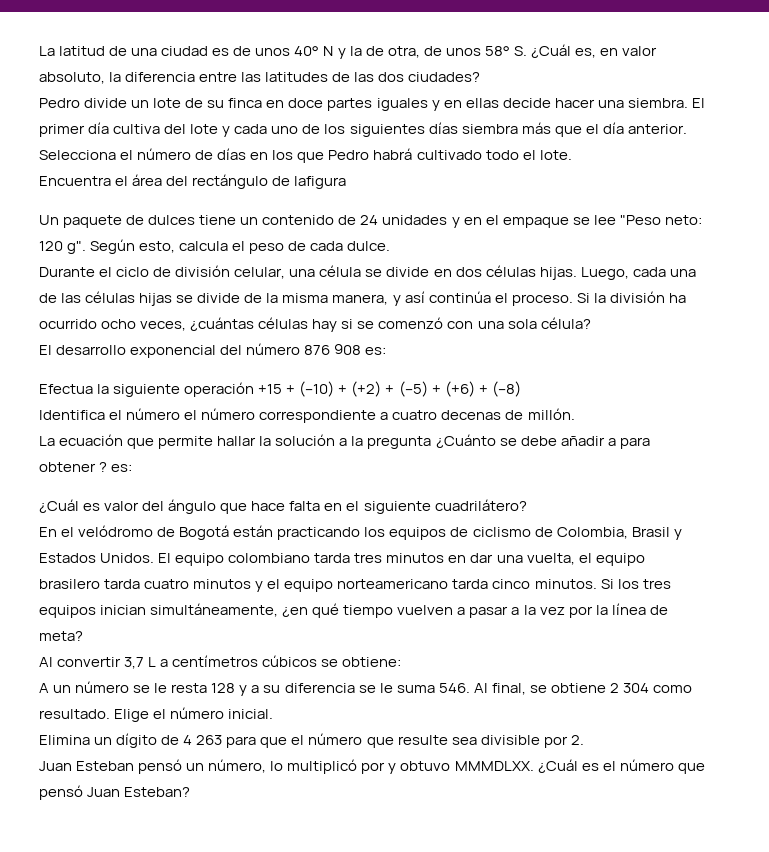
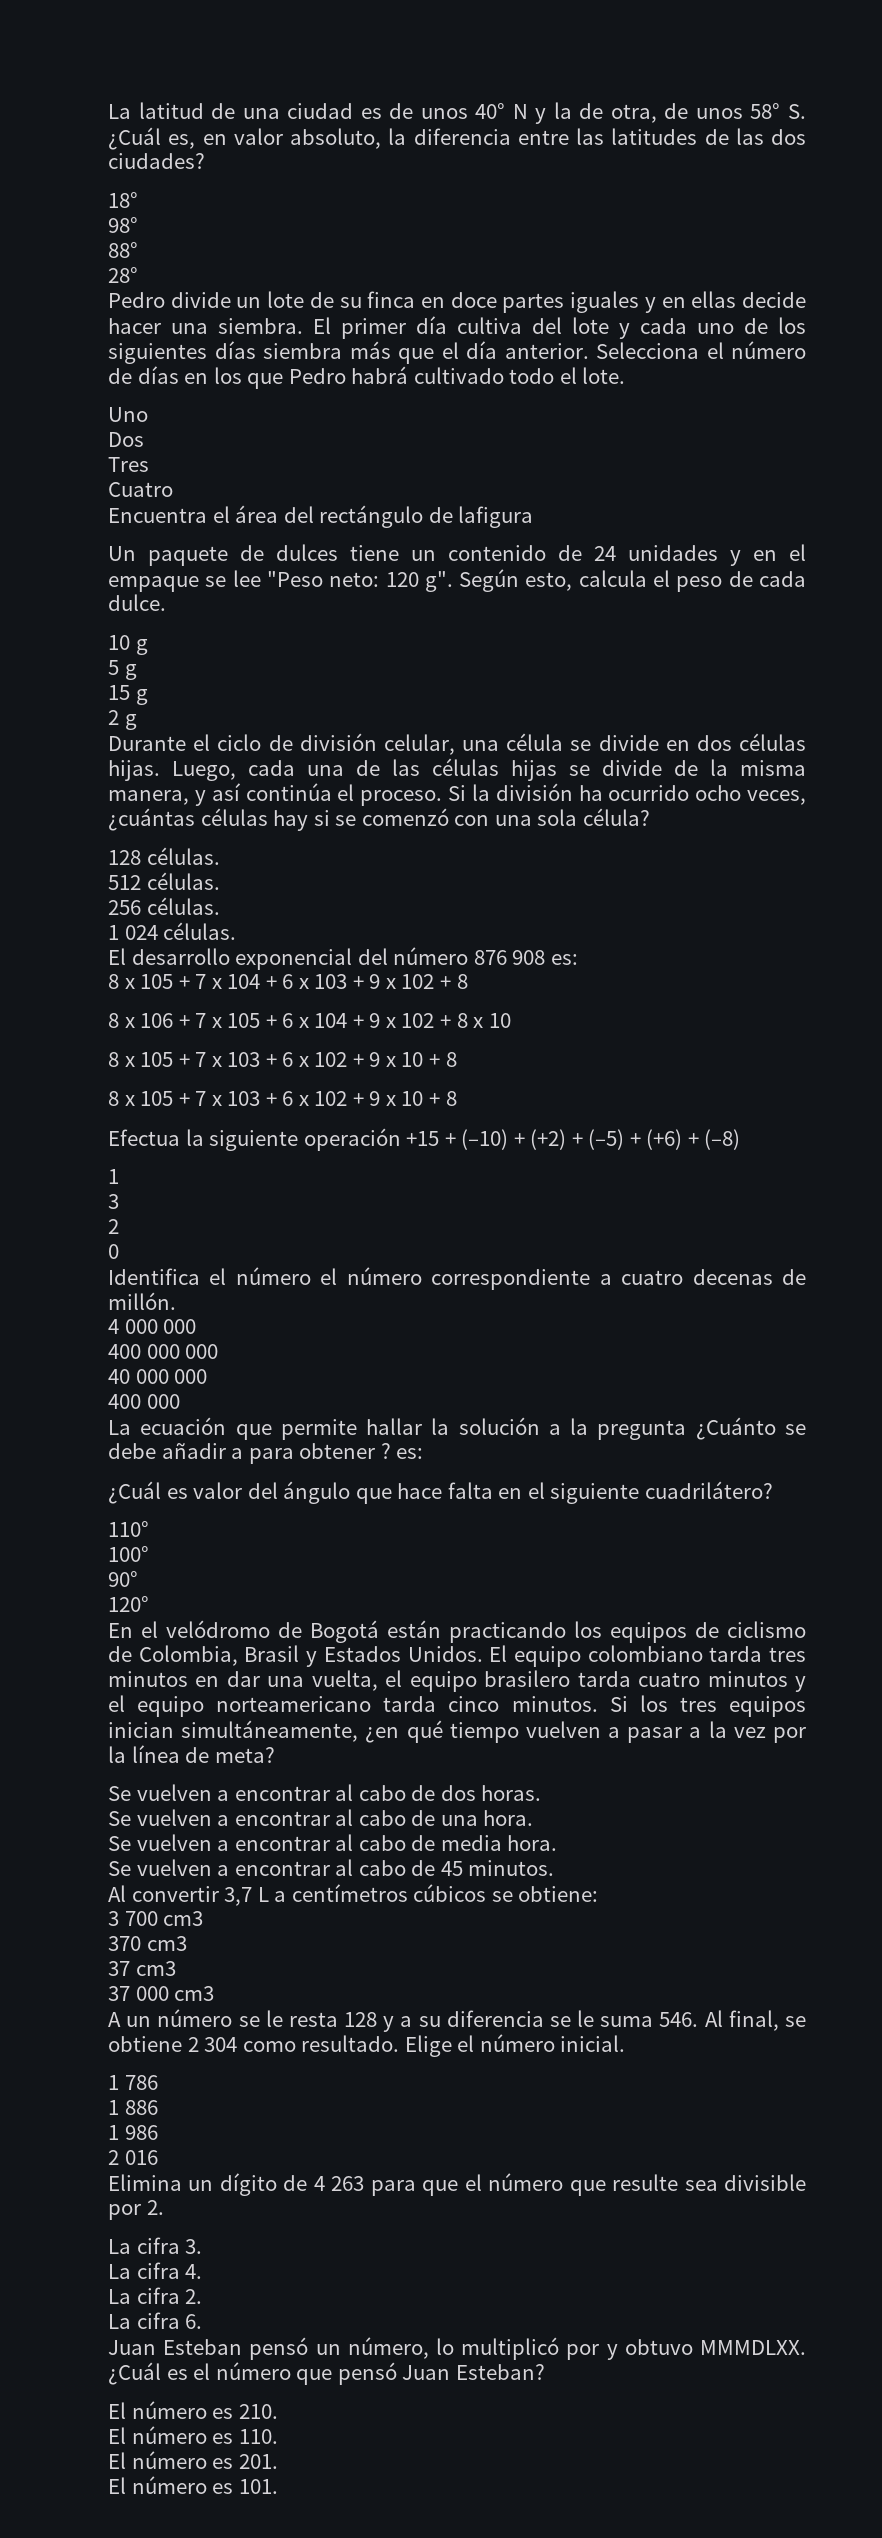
+ 18°
+ 98°
+ 88°
+ 28°
+ Uno
+ Dos
+ Tres
+ Cuatro
+ 10 g
+ 5 g
+ 15 g
+ 2 g
+ 128 células.
+ 512 células.
+ 256 células.
+ 1 024 células.
+ 8 x 105 + 7 x 104 + 6 x 103 + 9 x 102 + 8
+ 8 x 106 + 7 x 105 + 6 x 104 + 9 x 102 + 8 x 10
+ 8 x 105 + 7 x 103 + 6 x 102 + 9 x 10 + 8
+ 8 x 105 + 7 x 103 + 6 x 102 + 9 x 10 + 8
  Efectua la siguiente operación +15 + (–10) + (+2) + (–5) + (+6) + (–8)
+ 1
+ 3
+ 2
+ 0
+ 4 000 000
+ 400 000 000
+ 40 000 000
+ 400 000
+ 110°
+ 100°
+ 90°
+ 120°
+ Se vuelven a encontrar al cabo de dos horas.
+ Se vuelven a encontrar al cabo de una hora.
+ Se vuelven a encontrar al cabo de media hora.
+ Se vuelven a encontrar al cabo de 45 minutos.
+ 3 700 cm3
+ 370 cm3
+ 37 cm3
+ 37 000 cm3
+ 1 786
+ 1 886
+ 1 986
+ 2 016
+ La cifra 3.
+ La cifra 4.
+ La cifra 2.
+ La cifra 6.
+ El número es 210.
+ El número es 110.
+ El número es 201.
+ El número es 101.

